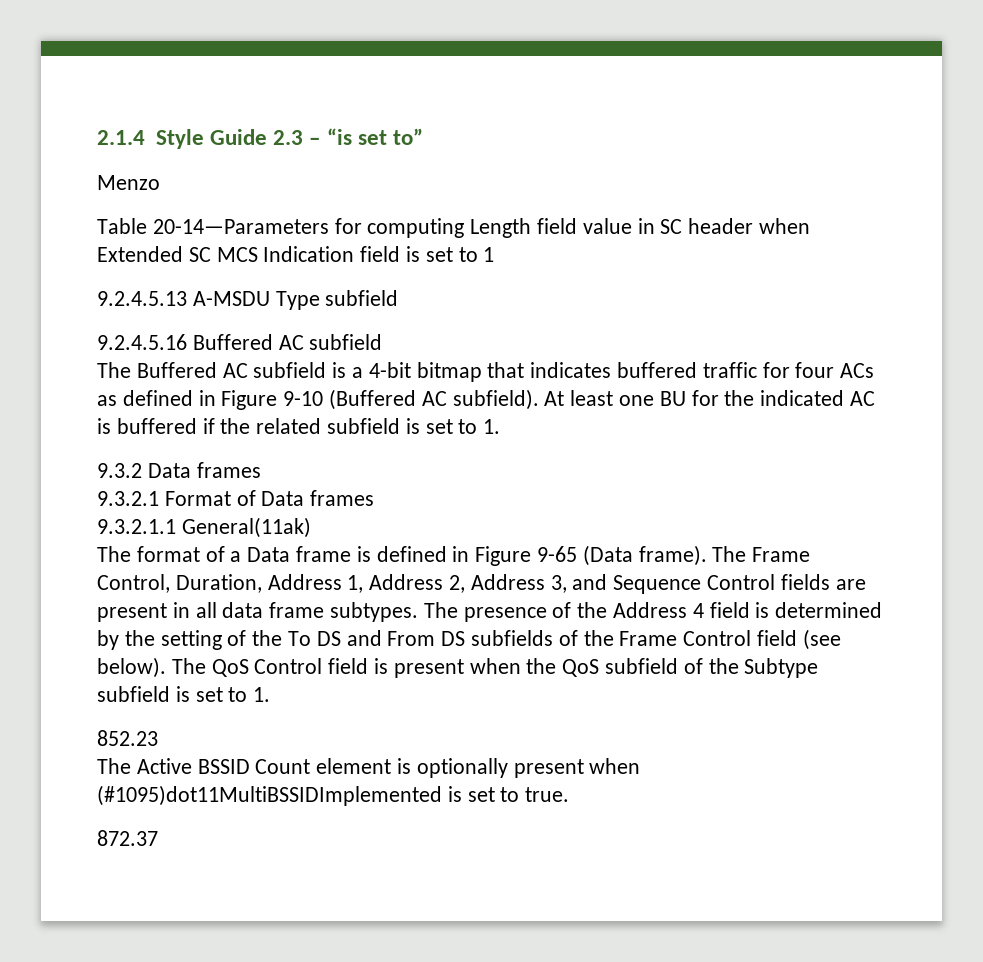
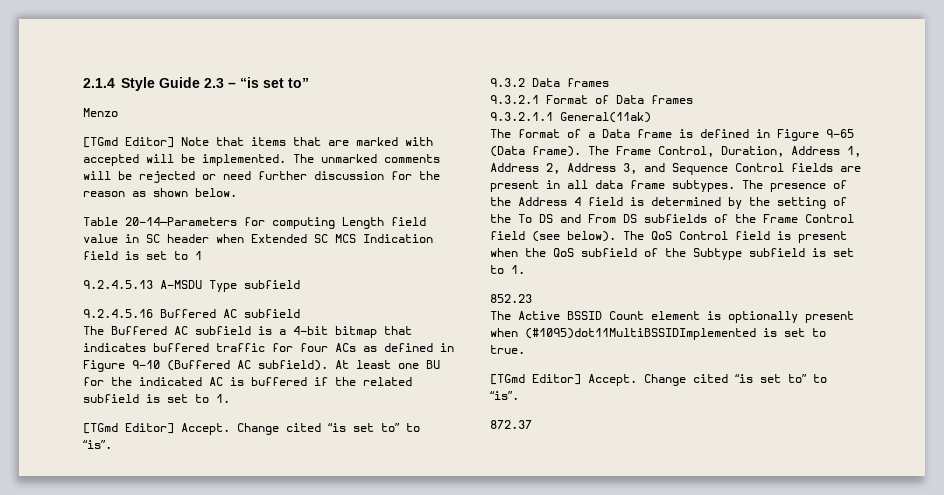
+ [TGmd Editor] Note that items that are marked with accepted will be implemented. The unmarked comments will be rejected or need further discussion for the reason as shown below.
  At least one BU for the indicated AC is buffered if the related subfield is set to 1.
+ [TGmd Editor] Accept. Change cited “is set to” to “is”.
  The Active BSSID Count element is optionally present when (#1095)dot11MultiBSSIDImplemented is set to true.
+ [TGmd Editor] Accept. Change cited “is set to” to “is”.

